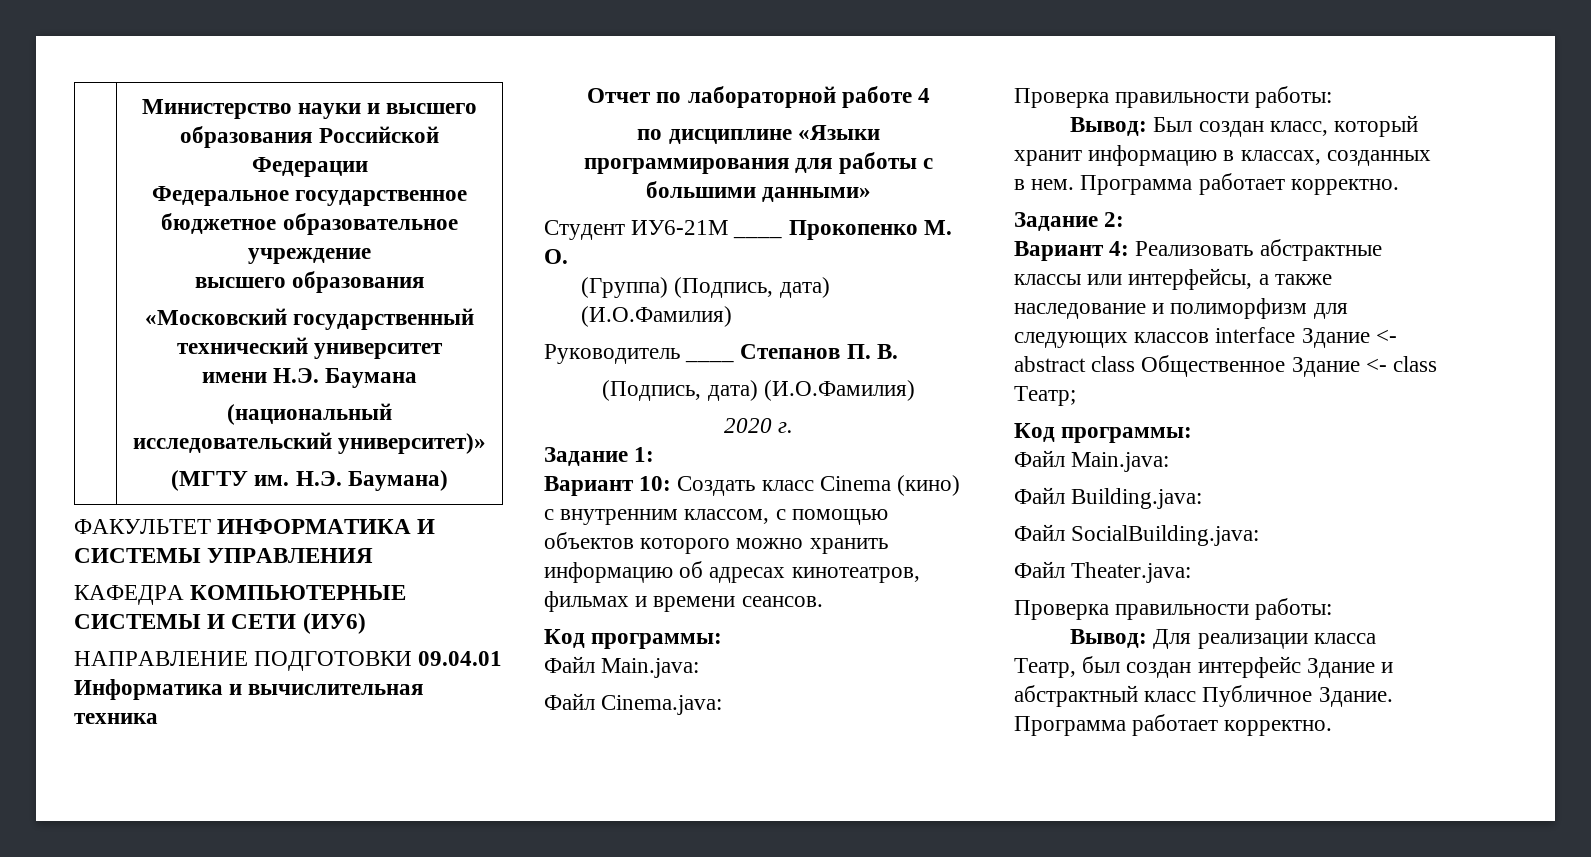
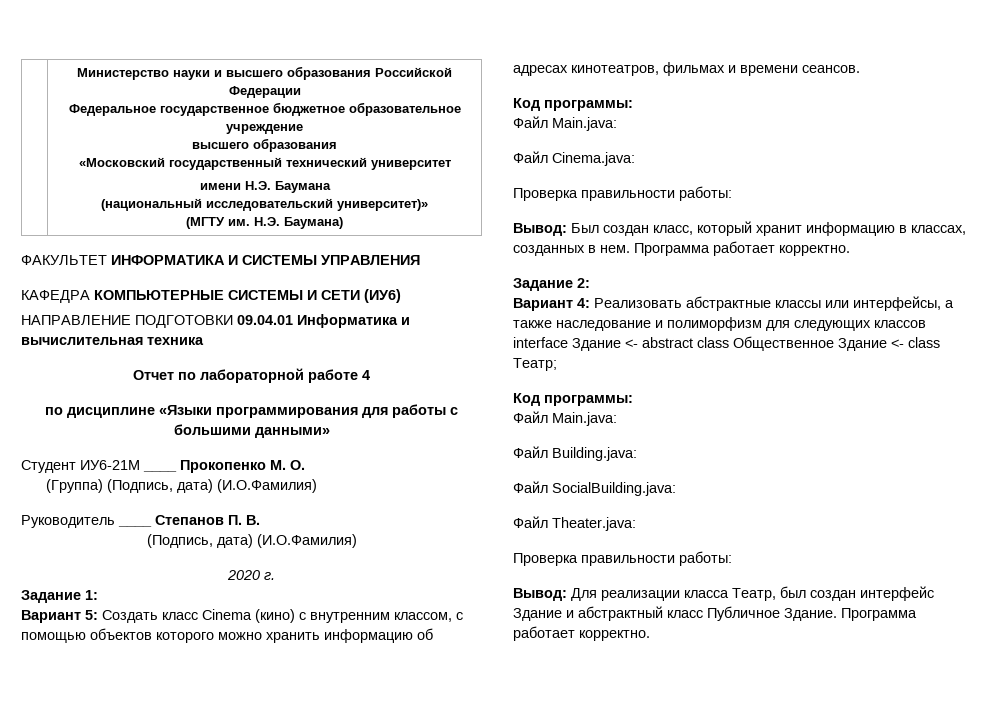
- Вариант 10: Создать класс Cinema (кино) с внутренним классом, с помощью объектов которого можно хранить информацию об адресах кинотеатров, фильмах и времени сеансов.
+ Вариант 5: Создать класс Cinema (кино) с внутренним классом, с помощью объектов которого можно хранить информацию об адресах кинотеатров, фильмах и времени сеансов.

